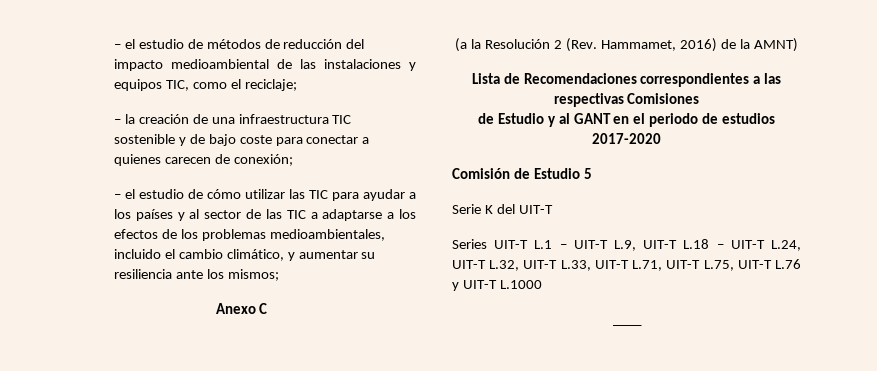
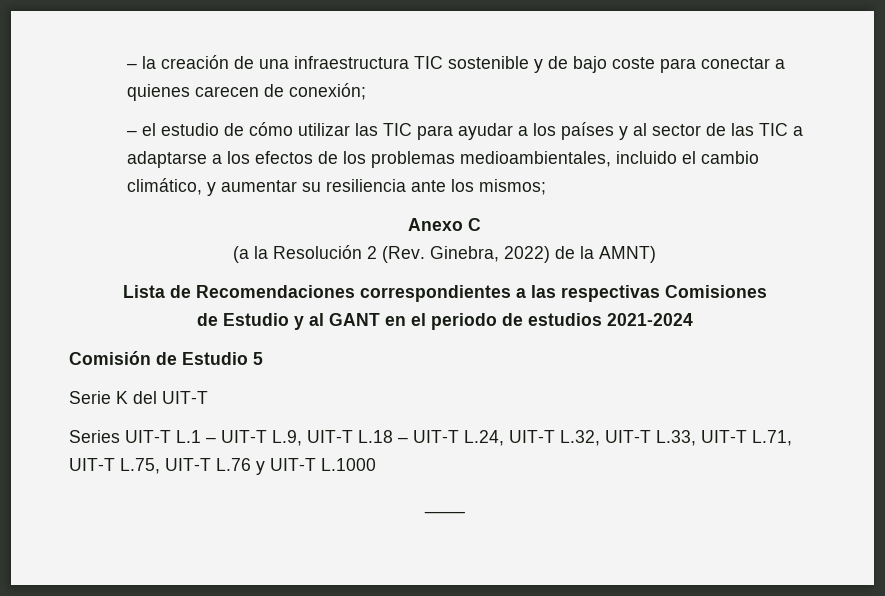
- – el estudio de métodos de reducción del impacto medioambiental de las instalaciones y equipos TIC, como el reciclaje;
- (a la Resolución 2 (Rev. Hammamet, 2016) de la AMNT)
+ (a la Resolución 2 (Rev. Ginebra, 2022) de la AMNT)
- de Estudio y al GANT en el periodo de estudios 2017-2020
+ de Estudio y al GANT en el periodo de estudios 2021-2024

